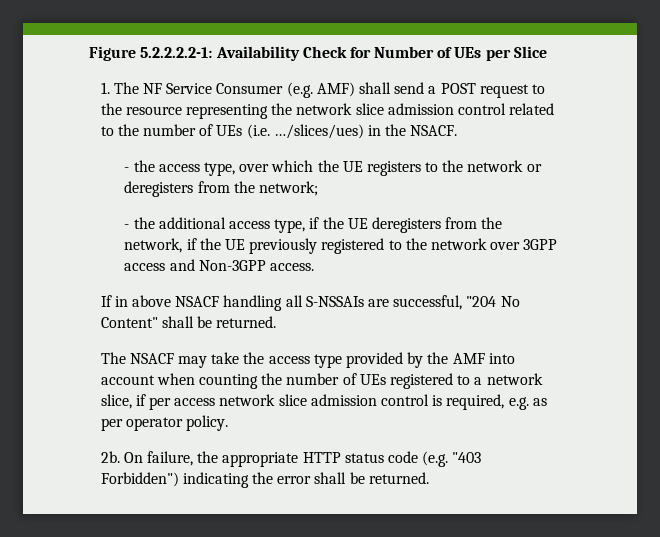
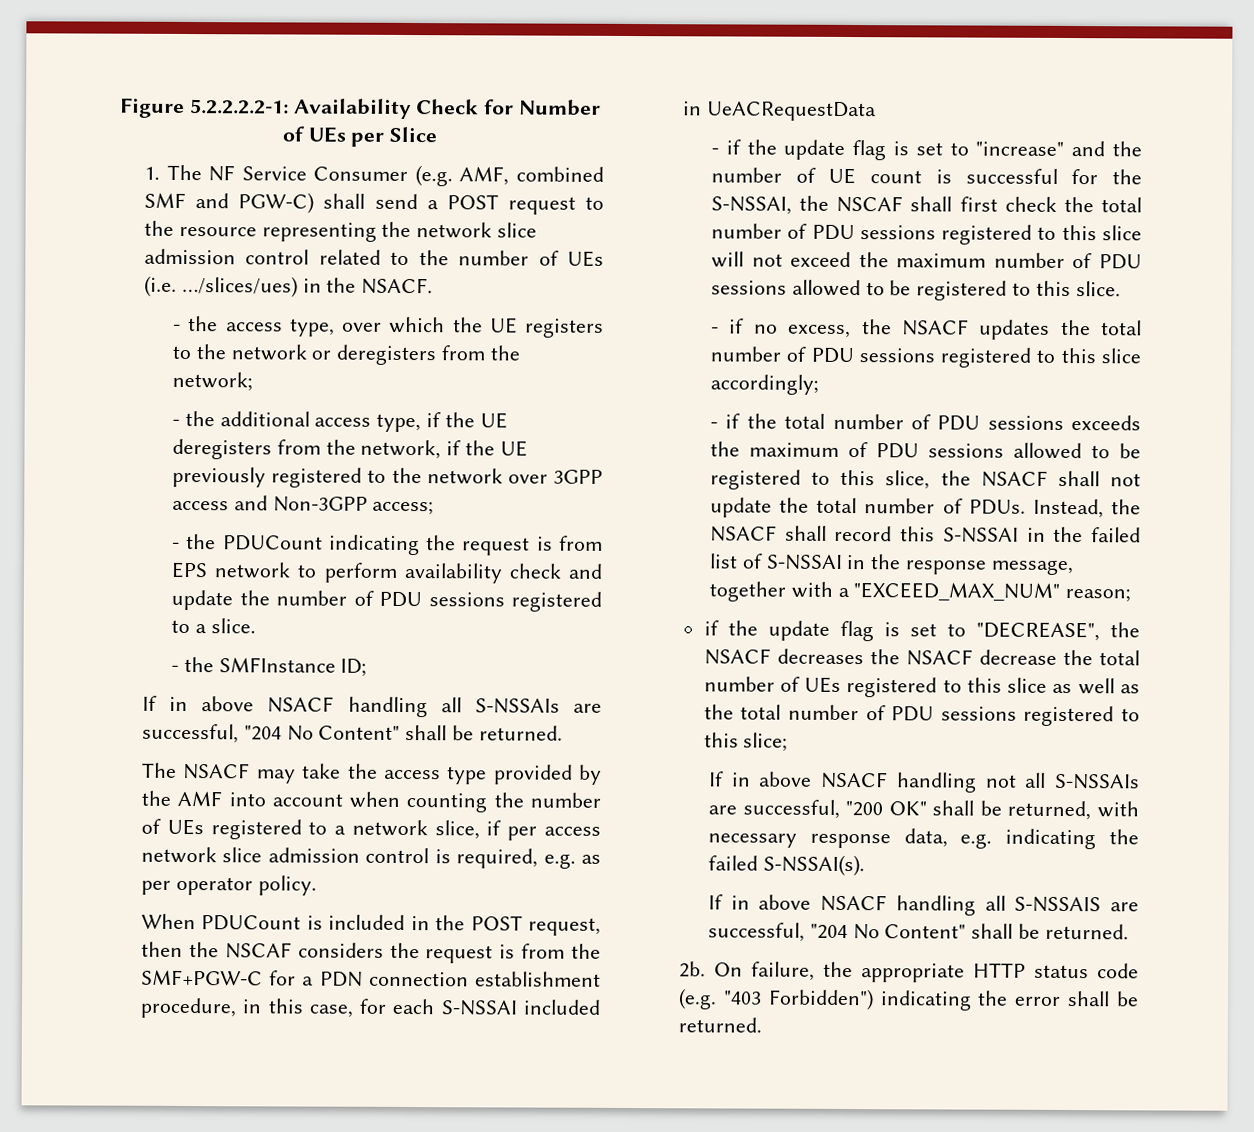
- 1. The NF Service Consumer (e.g. AMF) shall send a POST request to the resource representing the network slice admission control related to the number of UEs (i.e. …/slices/ues) in the NSACF.
+ 1. The NF Service Consumer (e.g. AMF, combined SMF and PGW-C) shall send a POST request to the resource representing the network slice admission control related to the number of UEs (i.e. …/slices/ues) in the NSACF.
- - the additional access type, if the UE deregisters from the network, if the UE previously registered to the network over 3GPP access and Non-3GPP access.
+ - the additional access type, if the UE deregisters from the network, if the UE previously registered to the network over 3GPP access and Non-3GPP access;
+ - the PDUCount indicating the request is from EPS network to perform availability check and update the number of PDU sessions registered to a slice.
+ - the SMFInstance ID;
+ When PDUCount is included in the POST request, then the NSCAF considers the request is from the SMF+PGW-C for a PDN connection establishment procedure, in this case, for each S-NSSAI included in UeACRequestData
+ - if the update flag is set to "increase" and the number of UE count is successful for the S-NSSAI, the NSCAF shall first check the total number of PDU sessions registered to this slice will not exceed the maximum number of PDU sessions allowed to be registered to this slice.
+ - if no excess, the NSACF updates the total number of PDU sessions registered to this slice accordingly;
+ - if the total number of PDU sessions exceeds the maximum of PDU sessions allowed to be registered to this slice, the NSACF shall not update the total number of PDUs. Instead, the NSACF shall record this S-NSSAI in the failed list of S-NSSAI in the response message, together with a "EXCEED_MAX_NUM" reason;
+ if the update flag is set to "DECREASE", the NSACF decreases the NSACF decrease the total number of UEs registered to this slice as well as the total number of PDU sessions registered to this slice;
+ If in above NSACF handling not all S-NSSAIs are successful, "200 OK" shall be returned, with necessary response data, e.g. indicating the failed S-NSSAI(s).
+ If in above NSACF handling all S-NSSAIS are successful, "204 No Content" shall be returned.

